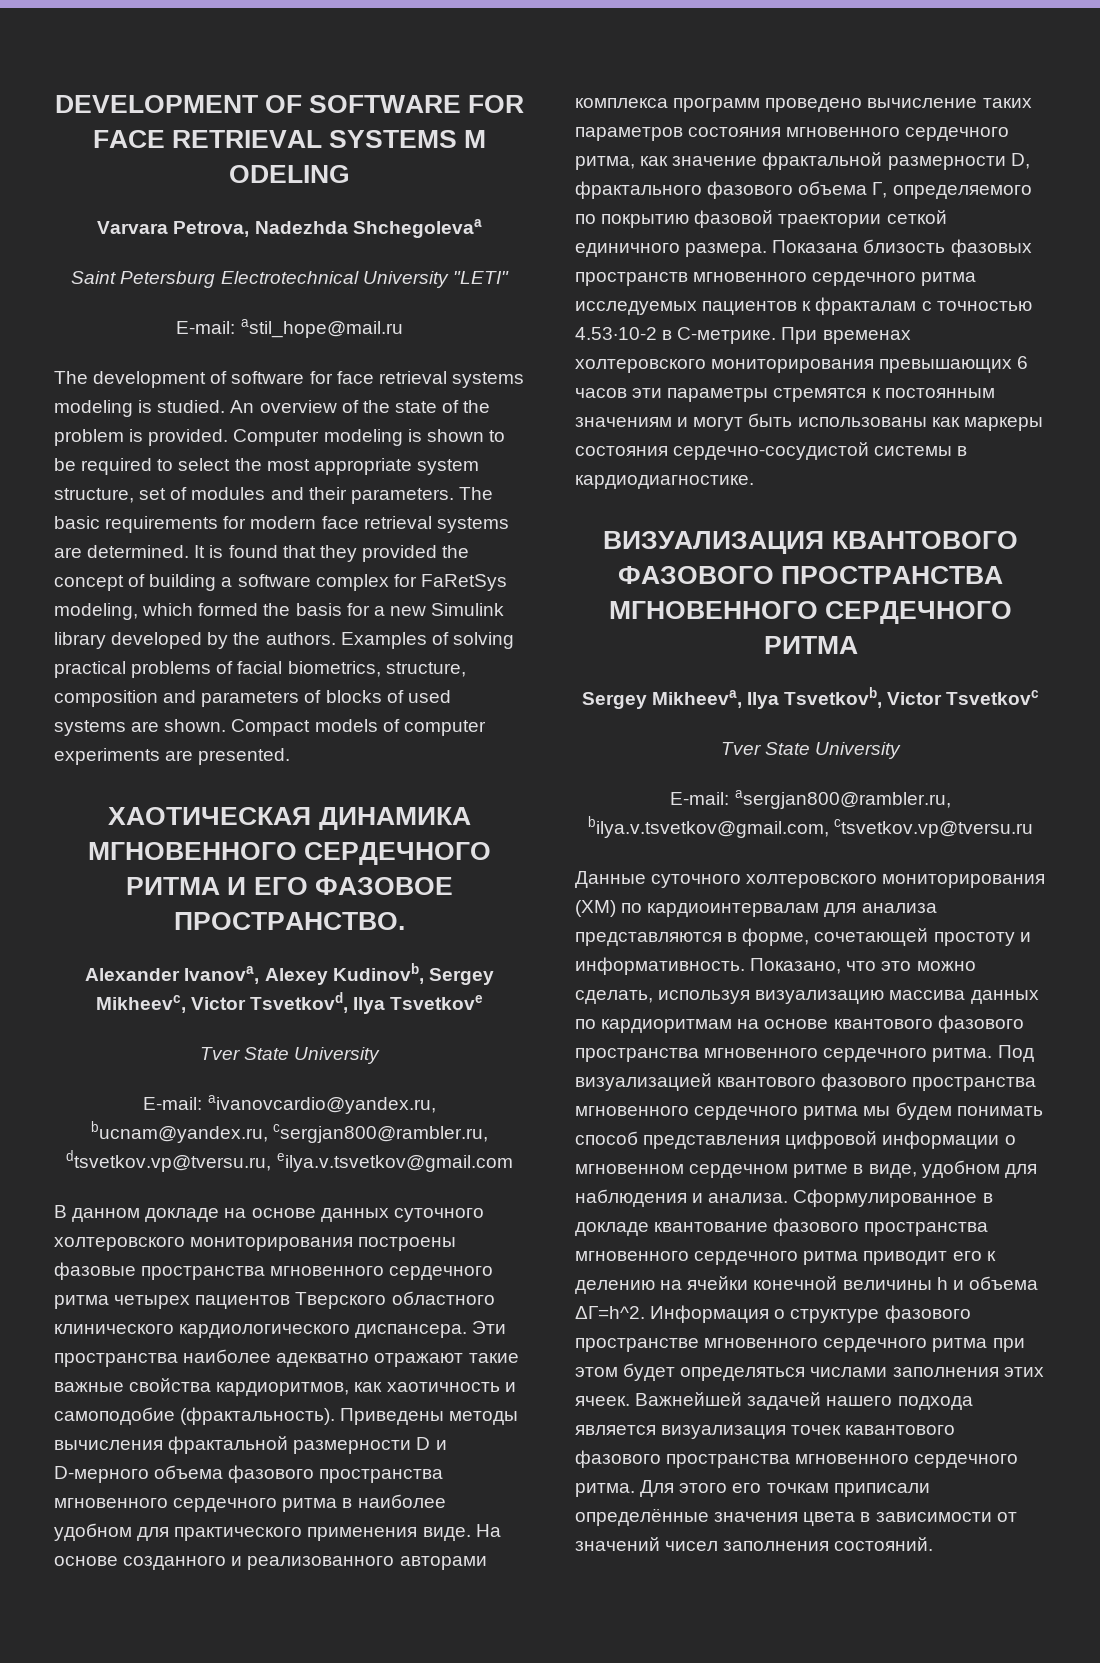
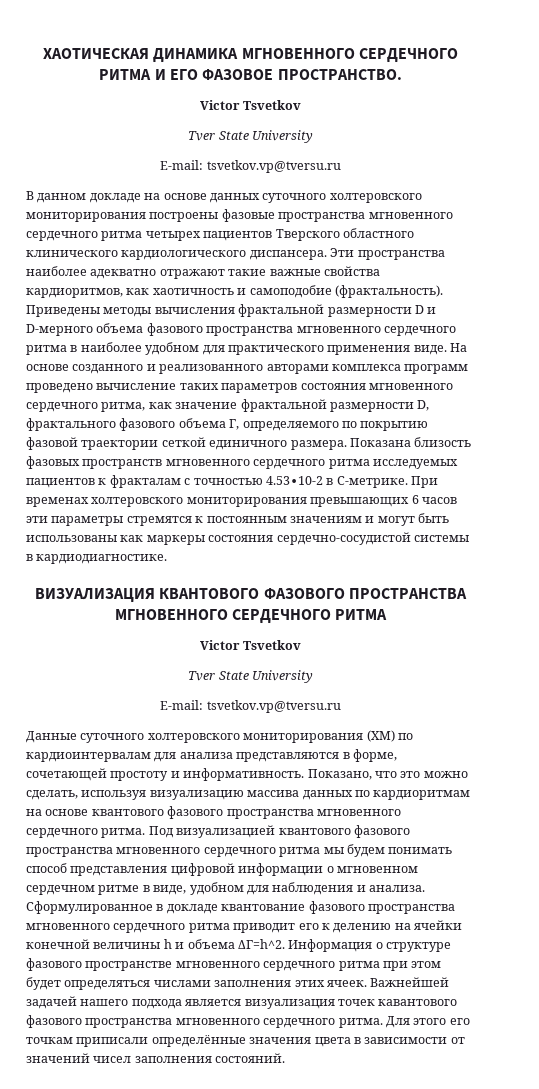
- DEVELOPMENT OF SOFTWARE FOR FACE RETRIEVAL SYSTEMS M ODELING
- Varvara Petrova, Nadezhda Shchegolevaa
- Saint Petersburg Electrotechnical University "LETI"
- E-mail: astil_hope@mail.ru
- The development of software for face retrieval systems modeling is studied. An overview of the state of the problem is provided. Computer modeling is shown to be required to select the most appropriate system structure, set of modules and their parameters. The basic requirements for modern face retrieval systems are determined. It is found that they provided the concept of building a software complex for FaRetSys modeling, which formed the basis for a new Simulink library developed by the authors. Examples of solving practical problems of facial biometrics, structure, composition and parameters of blocks of used systems are shown. Compact models of computer experiments are presented.
  ХАОТИЧЕСКАЯ ДИНАМИКА МГНОВЕННОГО СЕРДЕЧНОГО РИТМА И ЕГО ФАЗОВОЕ ПРОСТРАНСТВО.
- Alexander Ivanova, Alexey Kudinovb, Sergey Mikheevc, Victor Tsvetkovd, Ilya Tsvetkove
+ Victor Tsvetkov
  Tver State University
- E-mail: aivanovcardio@yandex.ru, bucnam@yandex.ru, csergjan800@rambler.ru, dtsvetkov.vp@tversu.ru, eilya.v.tsvetkov@gmail.com
+ E-mail: tsvetkov.vp@tversu.ru
  ВИЗУАЛИЗАЦИЯ КВАНТОВОГО ФАЗОВОГО ПРОСТРАНСТВА МГНОВЕННОГО СЕРДЕЧНОГО РИТМА
- Sergey Mikheeva, Ilya Tsvetkovb, Victor Tsvetkovc
+ Victor Tsvetkov
  Tver State University
- E-mail: asergjan800@rambler.ru, bilya.v.tsvetkov@gmail.com, ctsvetkov.vp@tversu.ru
+ E-mail: tsvetkov.vp@tversu.ru

